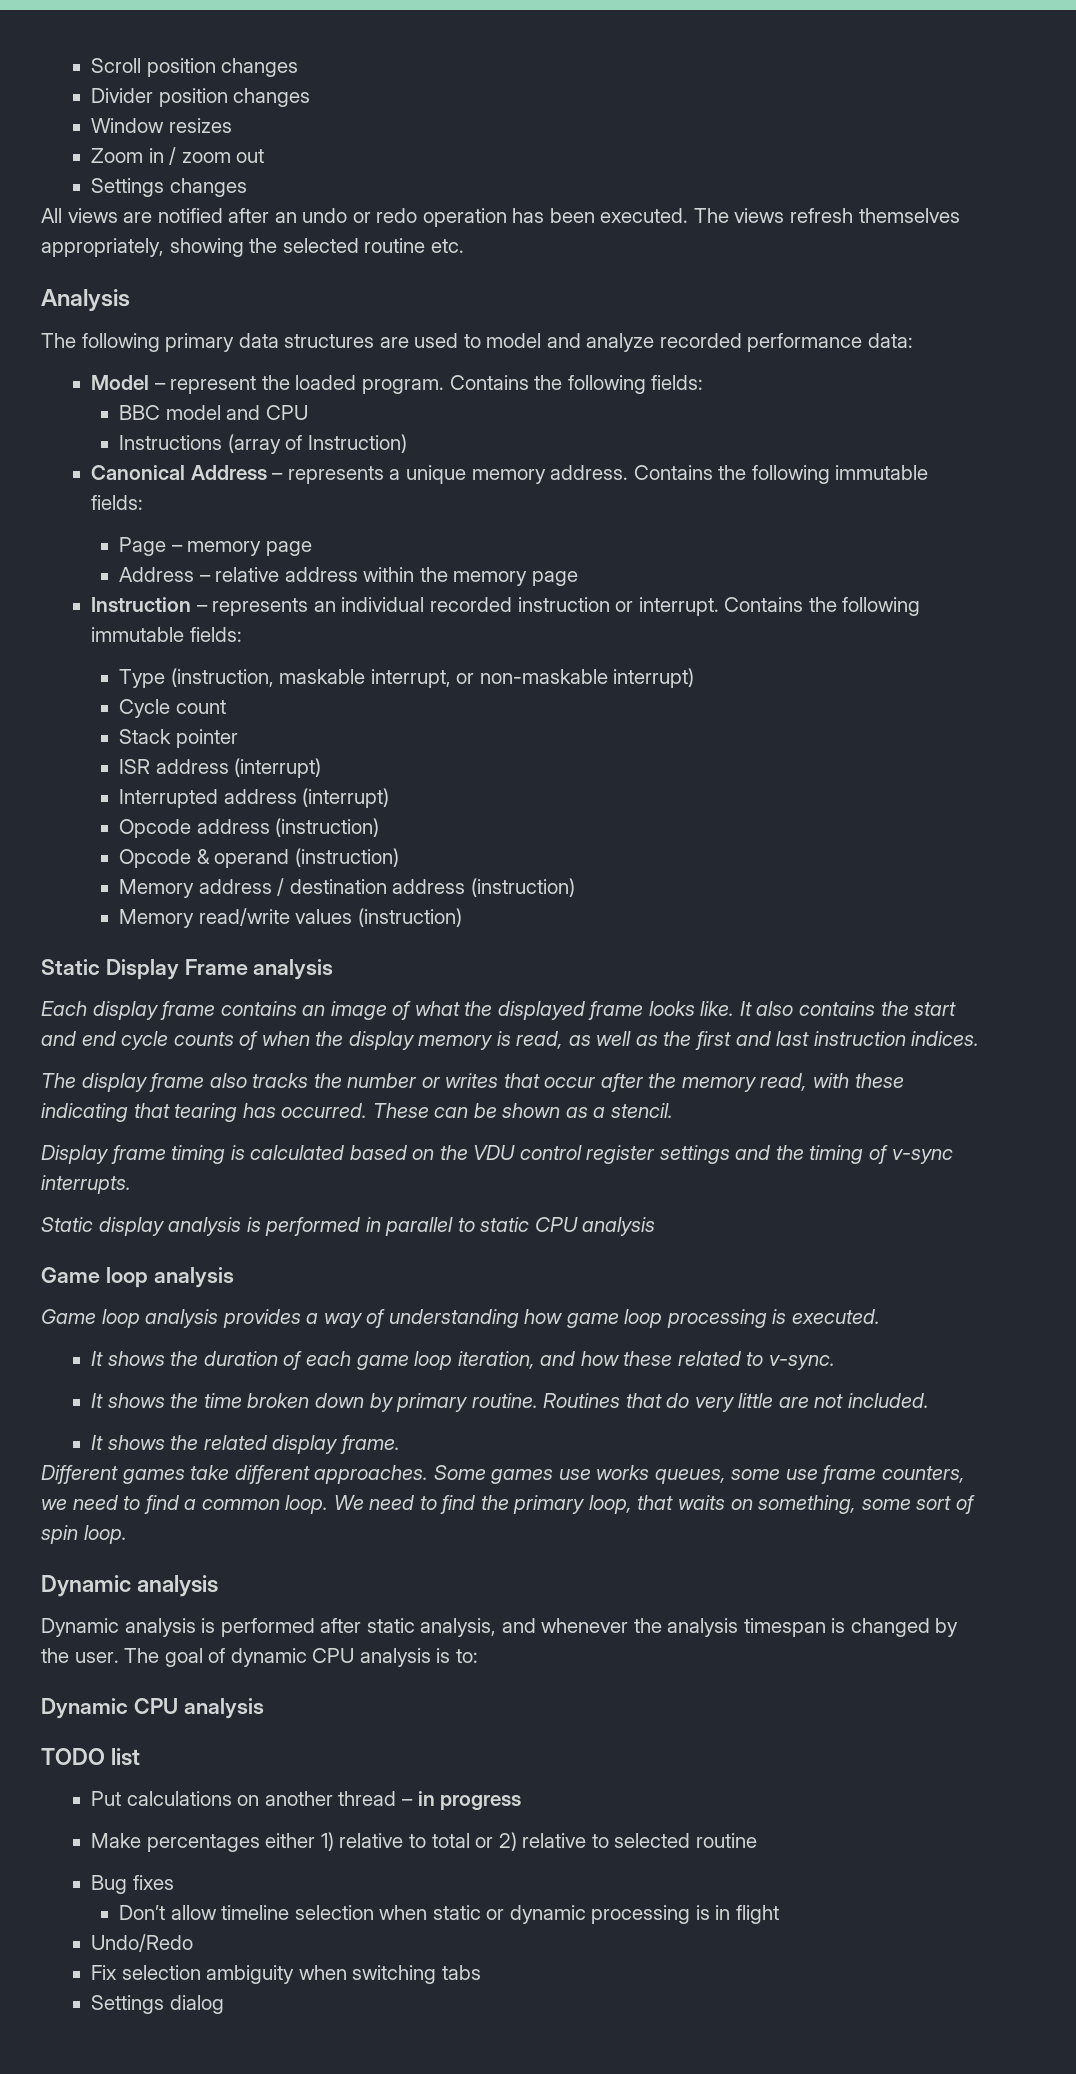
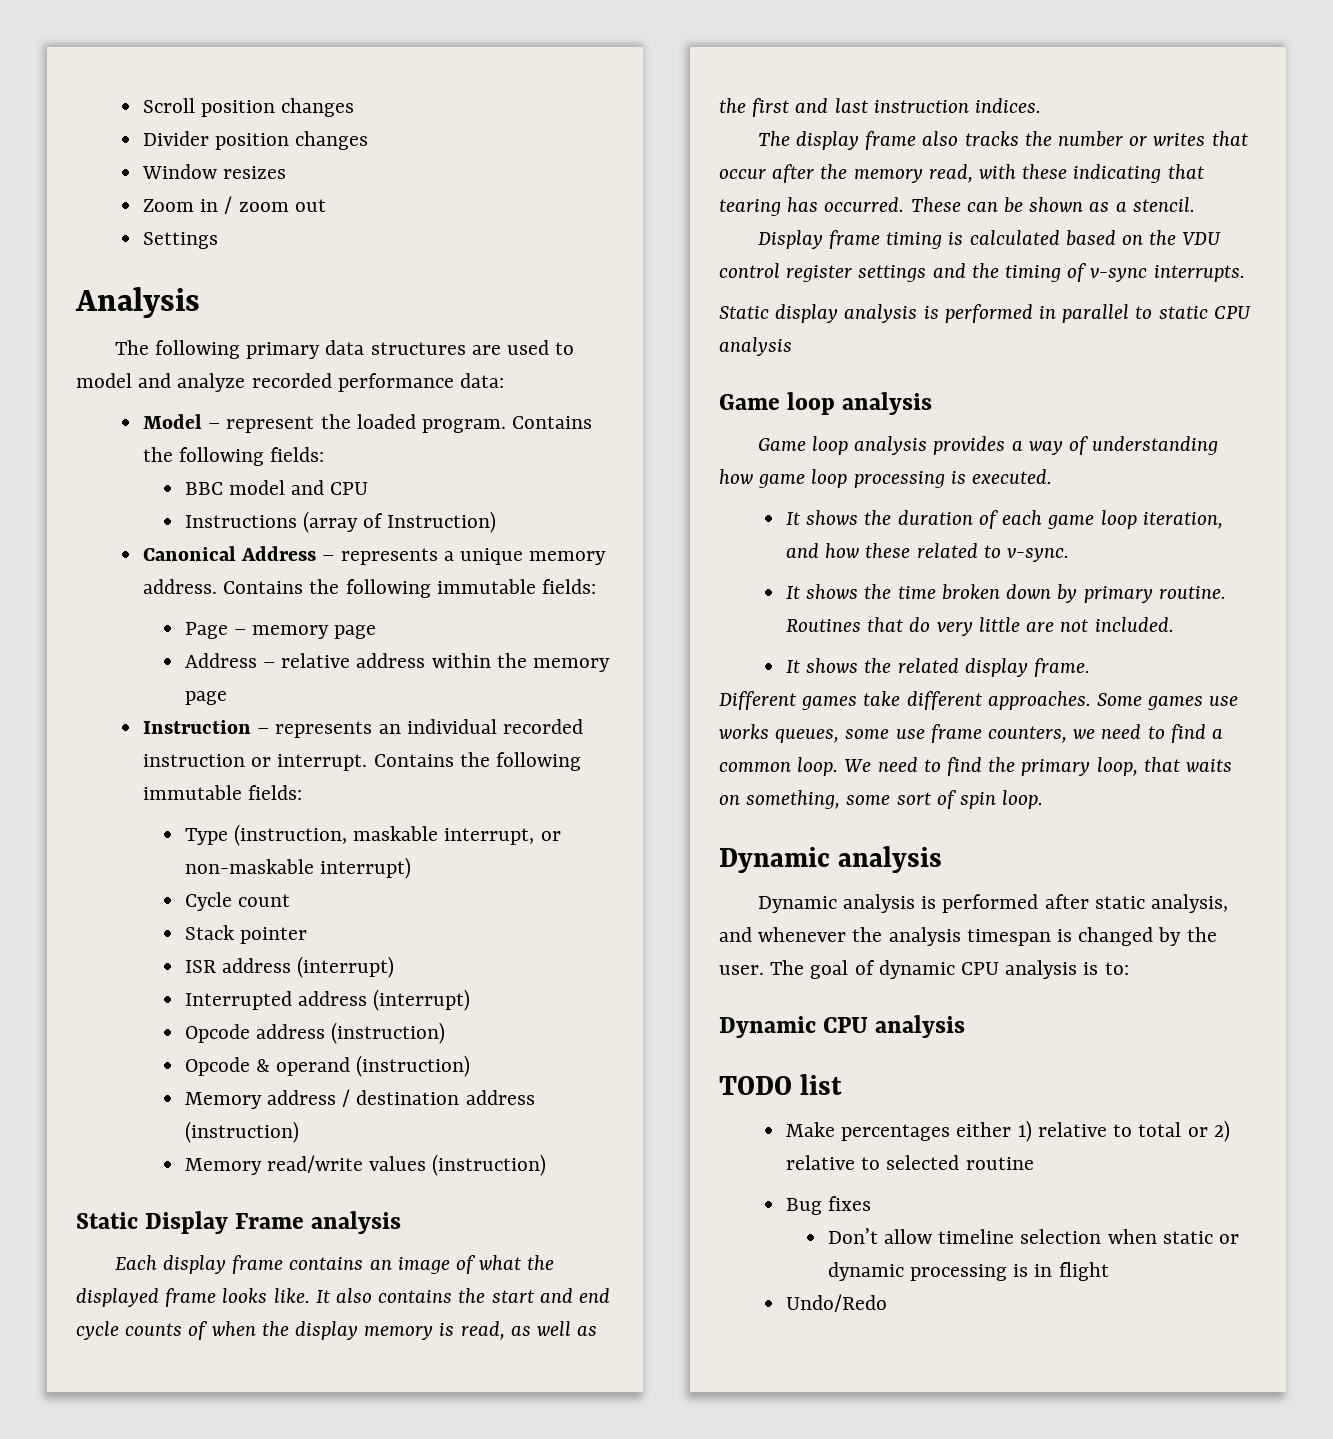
- Settings changes
- All views are notified after an undo or redo operation has been executed. The views refresh themselves appropriately, showing the selected routine etc.
+ Settings
- Put calculations on another thread – in progress
- Fix selection ambiguity when switching tabs
- Settings dialog

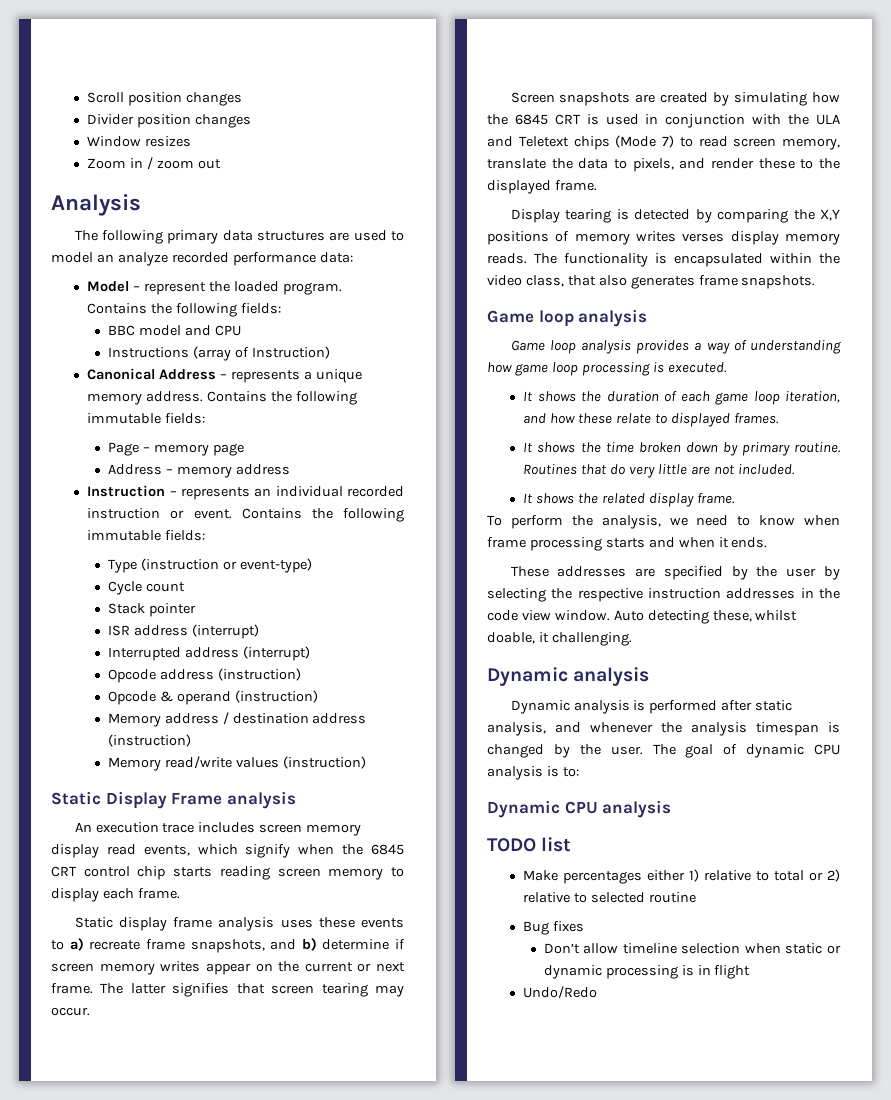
- Settings
- The following primary data structures are used to model and analyze recorded performance data:
+ The following primary data structures are used to model an analyze recorded performance data:
- Address – relative address within the memory page
+ Address – memory address
- Instruction – represents an individual recorded instruction or interrupt.
+ Instruction – represents an individual recorded instruction or event.
- Type (instruction, maskable interrupt, or non-maskable interrupt)
+ Type (instruction or event-type)
- Each display frame contains an image of what the displayed frame looks like. It also contains the start and end cycle counts of when the display memory is read, as well as the first and last instruction indices.
- The display frame also tracks the number or writes that occur after the memory read, with these indicating that tearing has occurred. These can be shown as a stencil.
- Display frame timing is calculated based on the VDU control register settings and the timing of v-sync interrupts.
- Static display analysis is performed in parallel to static CPU analysis
+ An execution trace includes screen memory display read events, which signify when the 6845 CRT control chip starts reading screen memory to display each frame.
+ Static display frame analysis uses these events to a) recreate frame snapshots, and b) determine if screen memory writes appear on the current or next frame. The latter signifies that screen tearing may occur.
+ Screen snapshots are created by simulating how the 6845 CRT is used in conjunction with the ULA and Teletext chips (Mode 7) to read screen memory, translate the data to pixels, and render these to the displayed frame.
+ Display tearing is detected by comparing the X,Y positions of memory writes verses display memory reads. The functionality is encapsulated within the video class, that also generates frame snapshots.
- It shows the duration of each game loop iteration, and how these related to v-sync.
+ It shows the duration of each game loop iteration, and how these relate to displayed frames.
- Different games take different approaches. Some games use works queues, some use frame counters, we need to find a common loop. We need to find the primary loop, that waits on something, some sort of spin loop.
+ To perform the analysis, we need to know when frame processing starts and when it ends.
+ These addresses are specified by the user by selecting the respective instruction addresses in the code view window. Auto detecting these, whilst doable, it challenging.

